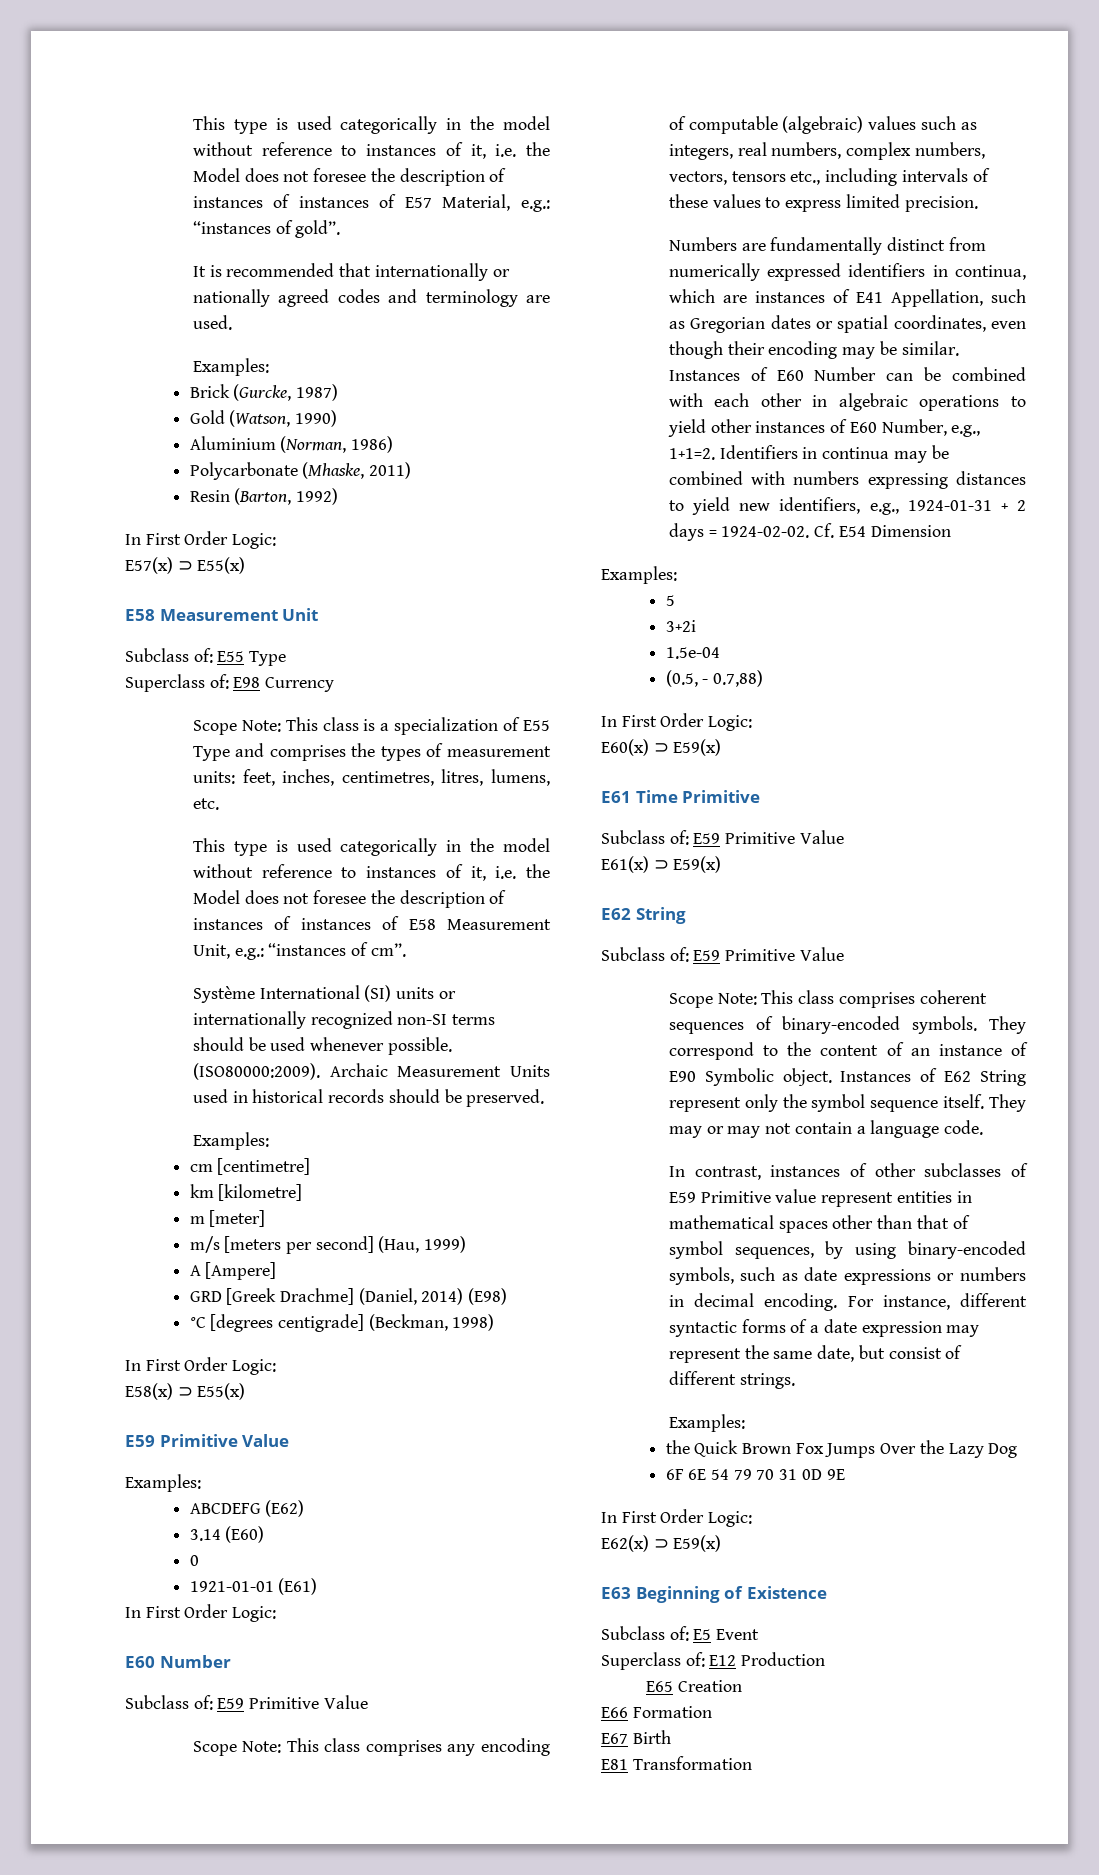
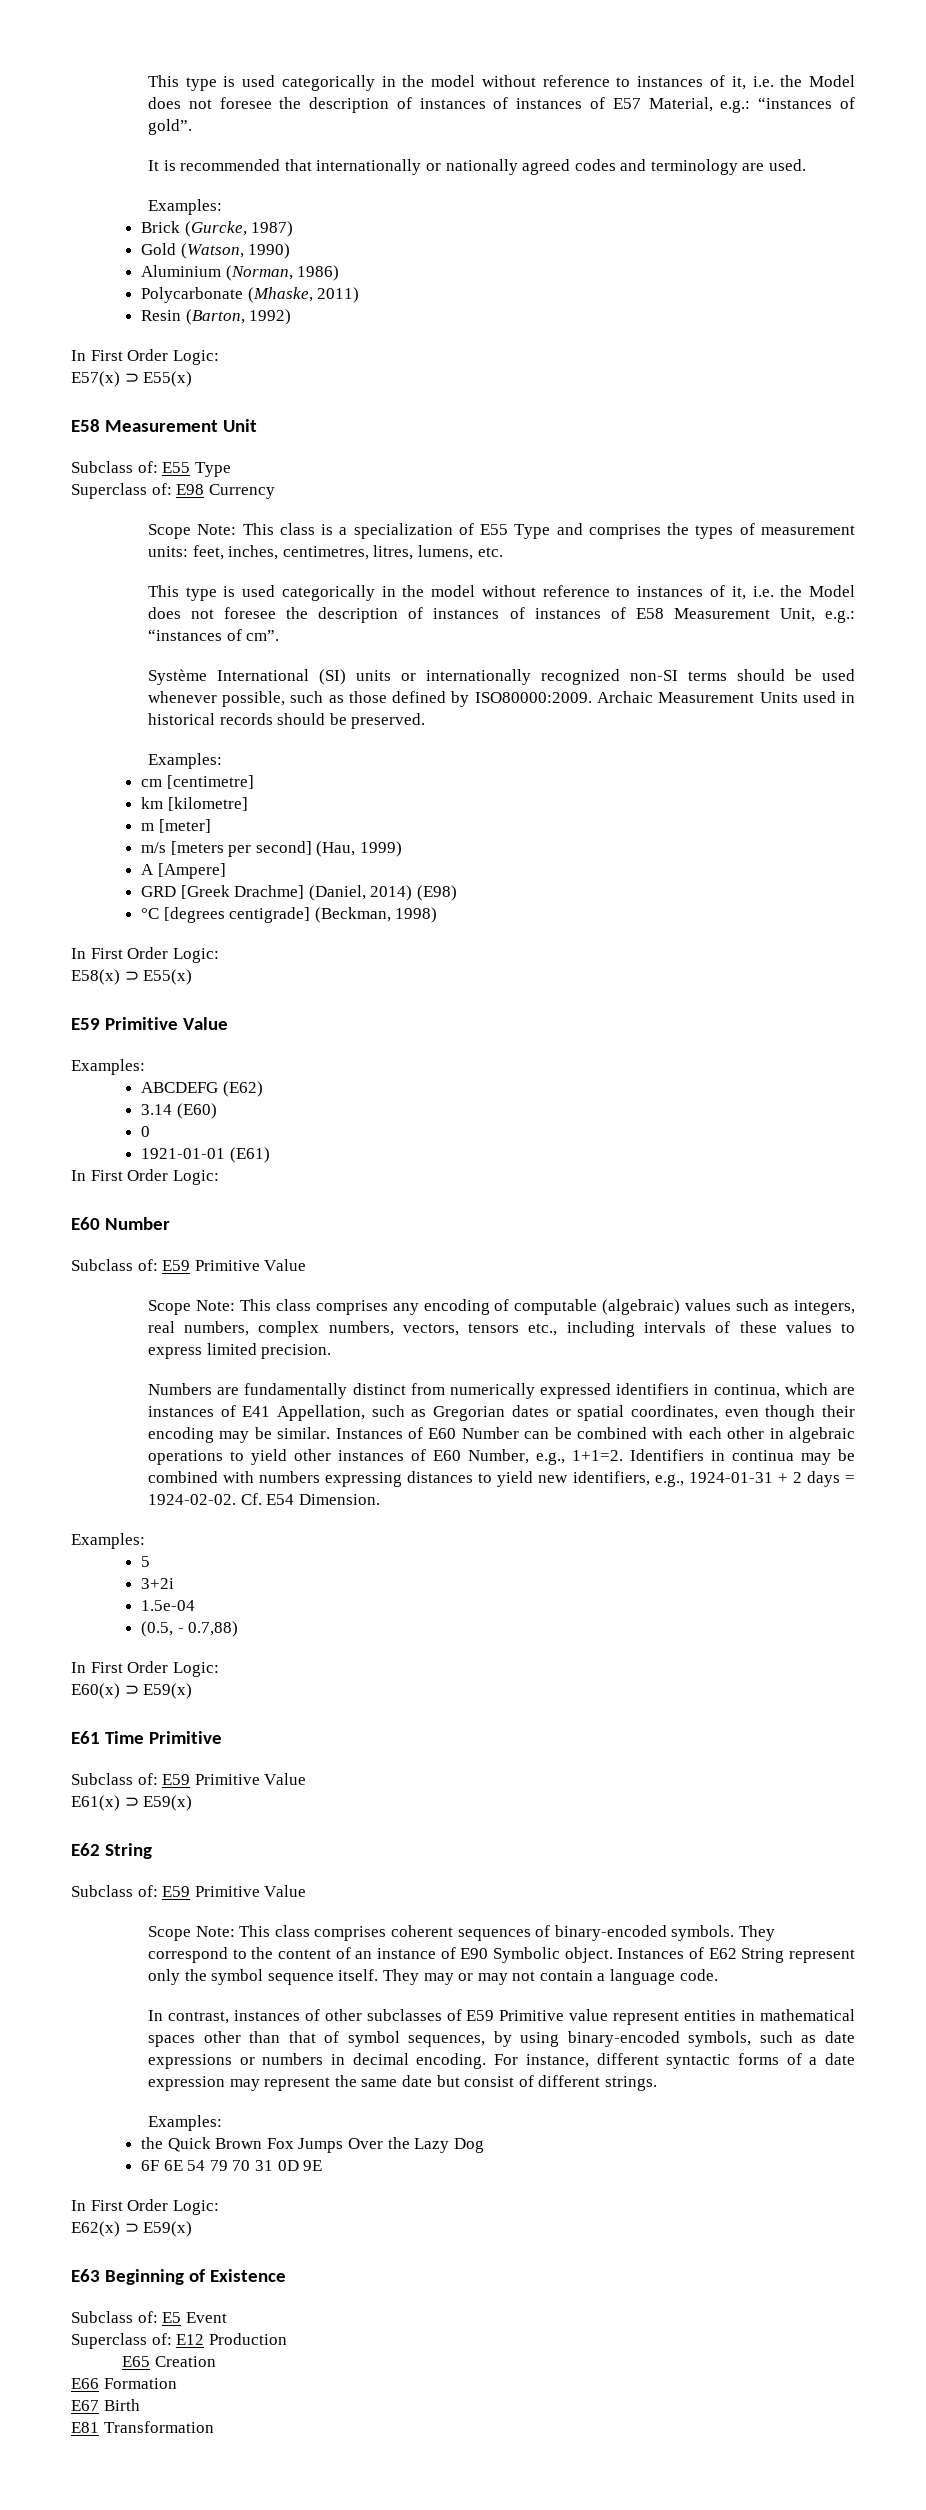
- Système International (SI) units or internationally recognized non-SI terms should be used whenever possible. (ISO80000:2009).
+ Système International (SI) units or internationally recognized non-SI terms should be used whenever possible, such as those defined by ISO80000:2009.
- Cf. E54 Dimension
+ Cf. E54 Dimension.
- For instance, different syntactic forms of a date expression may represent the same date, but consist of different strings.
+ For instance, different syntactic forms of a date expression may represent the same date but consist of different strings.

